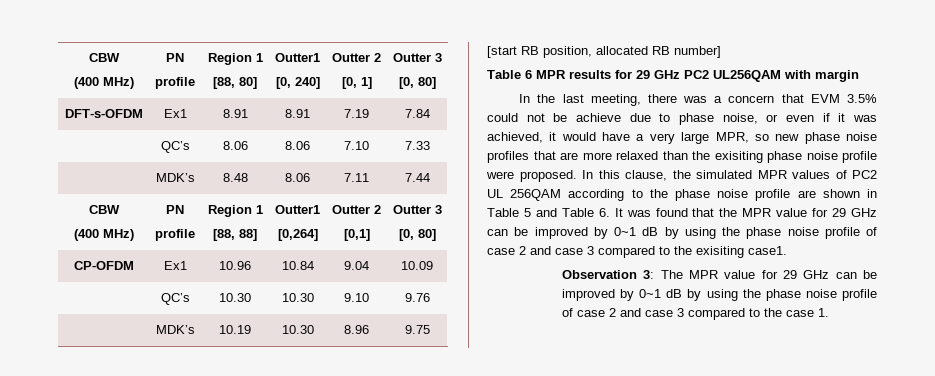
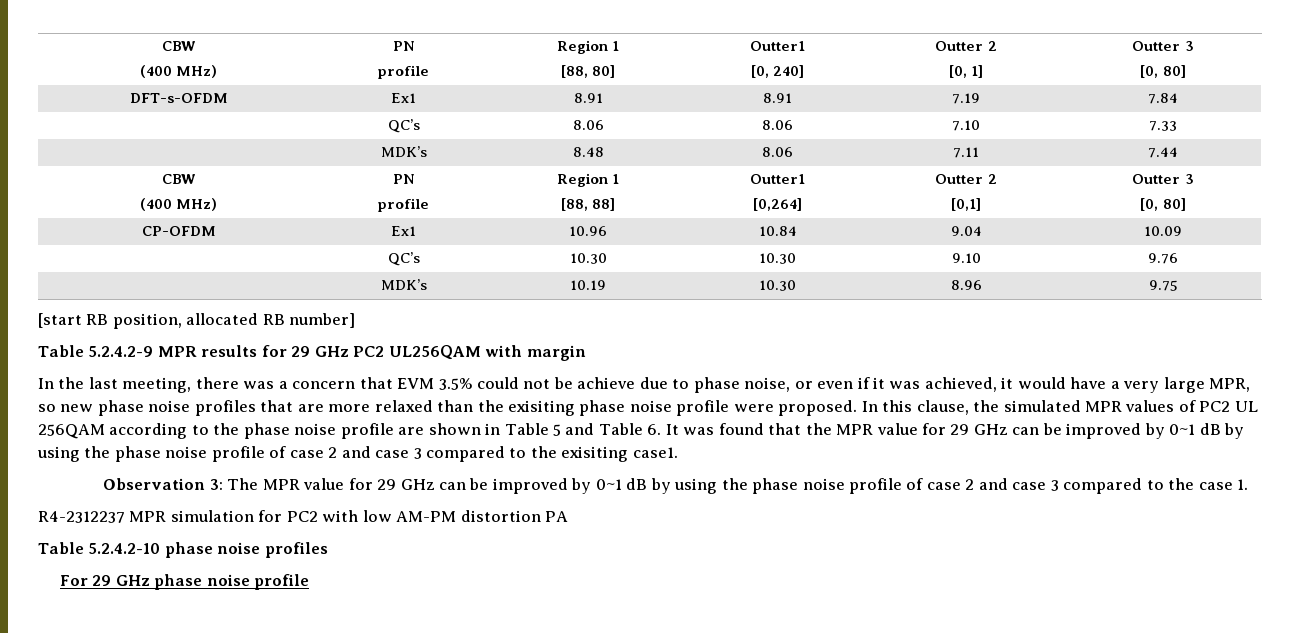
- Table 6 MPR results for 29 GHz PC2 UL256QAM with margin
+ Table 5.2.4.2-9 MPR results for 29 GHz PC2 UL256QAM with margin
+ R4-2312237 MPR simulation for PC2 with low AM-PM distortion PA
+ Table 5.2.4.2-10 phase noise profiles
+ For 29 GHz phase noise profile

